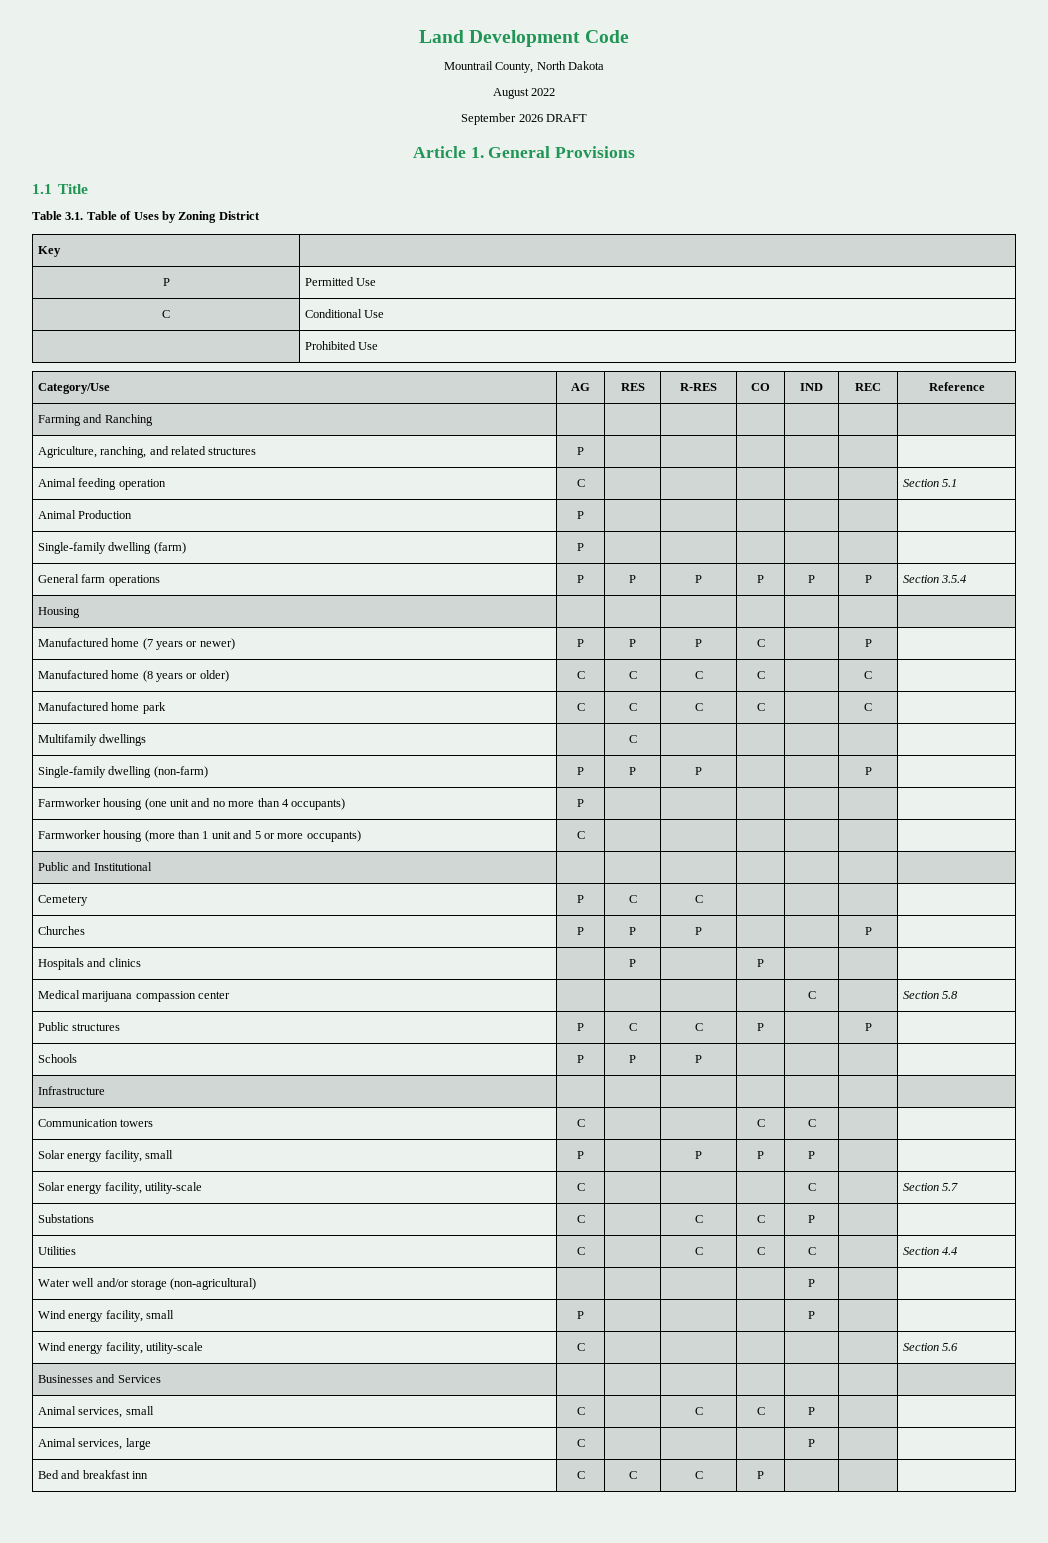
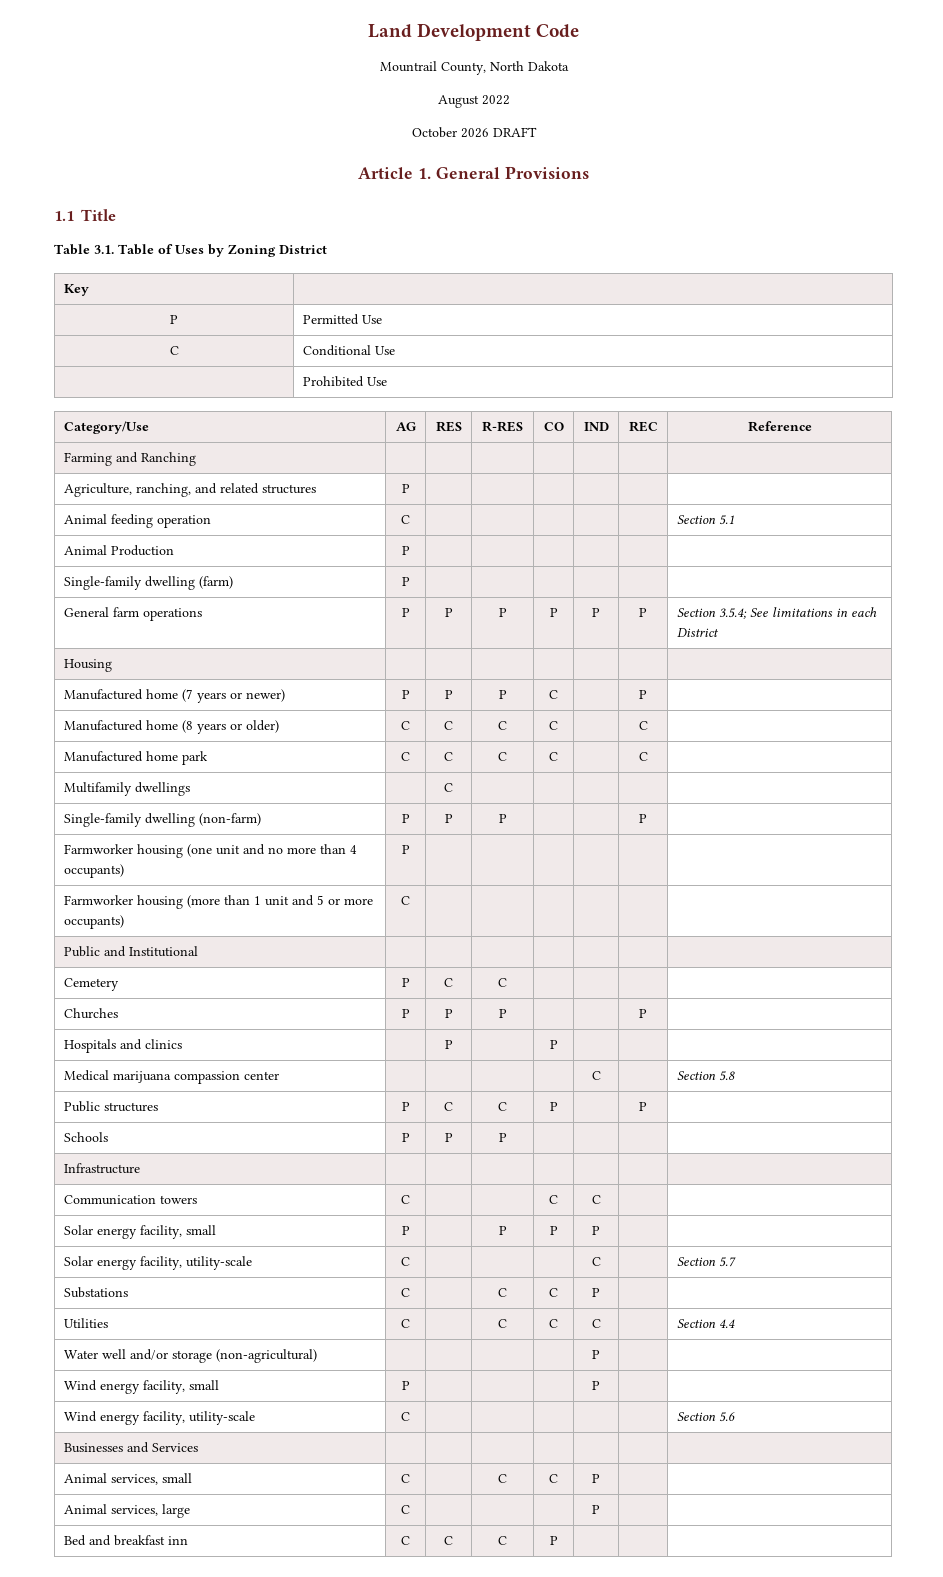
- September 2026 DRAFT
+ October 2026 DRAFT
- General farm operations | P | P | P | P | P | P | Section 3.5.4
+ General farm operations | P | P | P | P | P | P | Section 3.5.4; See limitations in each District

